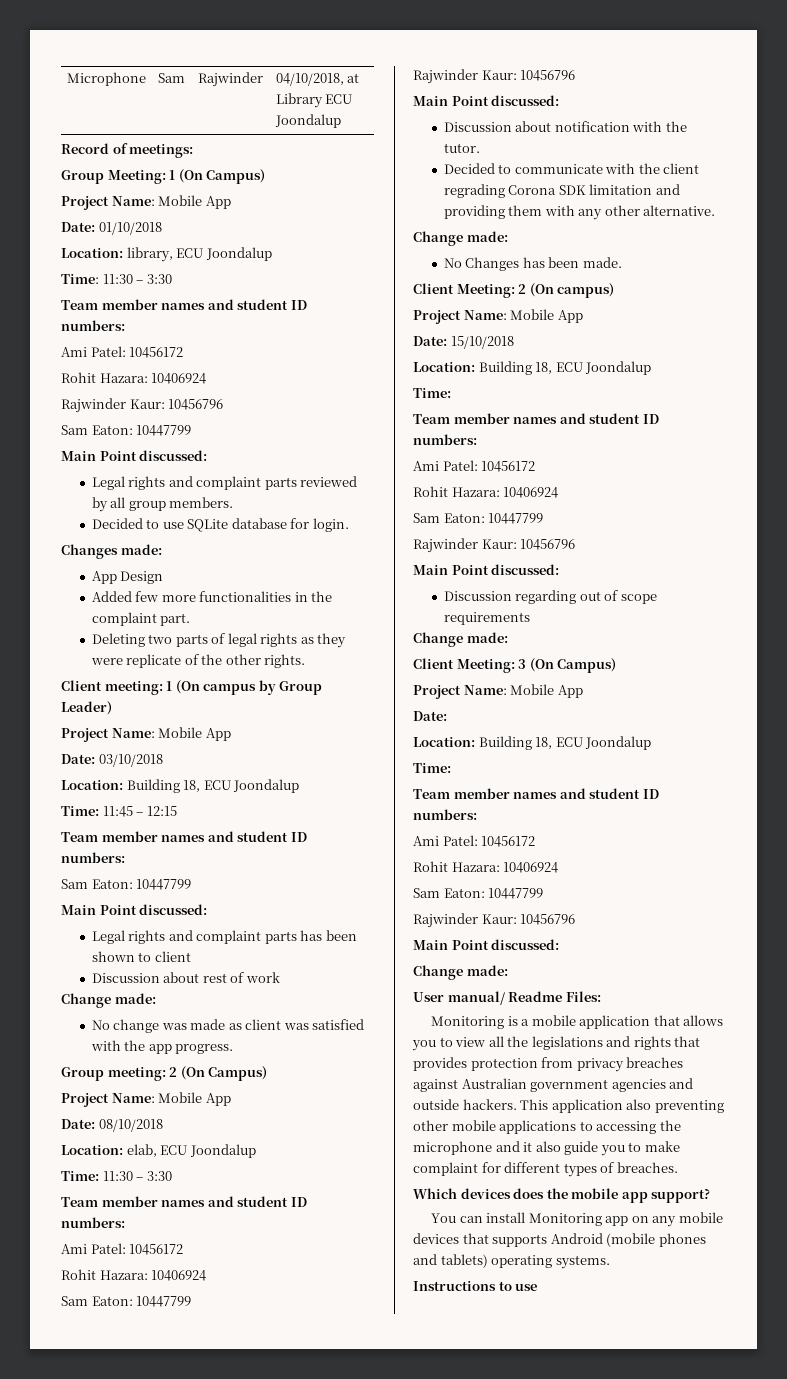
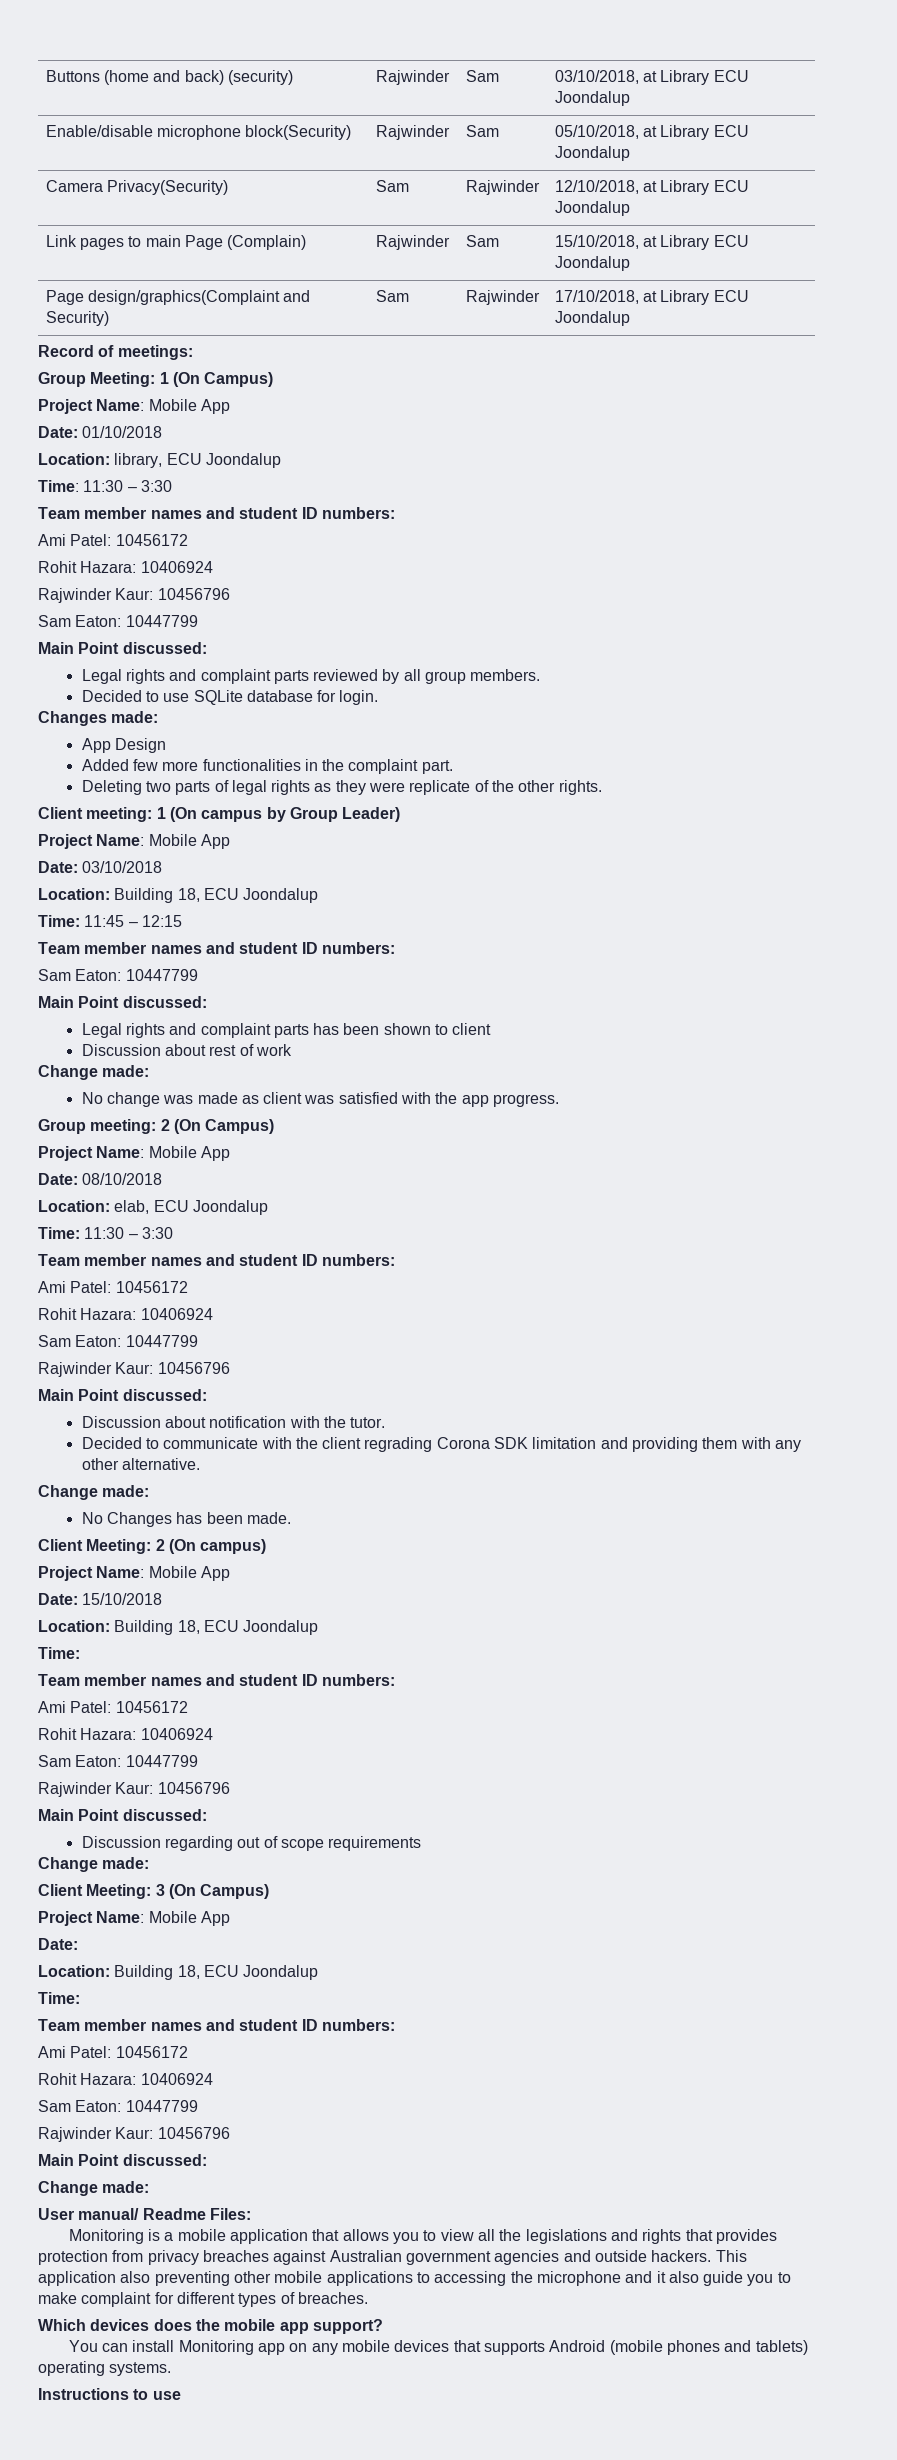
- Microphone | Sam | Rajwinder | 04/10/2018, at Library ECU Joondalup
+ Buttons (home and back) (security) | Rajwinder | Sam | 03/10/2018, at Library ECU Joondalup
+ Enable/disable microphone block(Security) | Rajwinder | Sam | 05/10/2018, at Library ECU Joondalup
+ Camera Privacy(Security) | Sam | Rajwinder | 12/10/2018, at Library ECU Joondalup
+ Link pages to main Page (Complain) | Rajwinder | Sam | 15/10/2018, at Library ECU Joondalup
+ Page design/graphics(Complaint and Security) | Sam | Rajwinder | 17/10/2018, at Library ECU Joondalup

